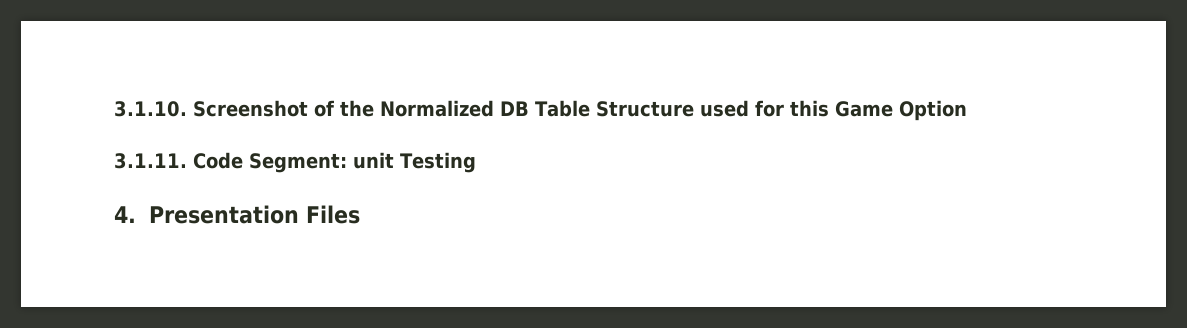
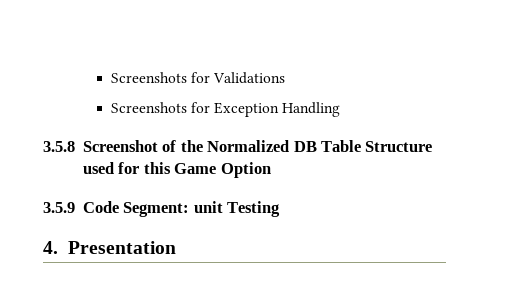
- 3.1.10. Screenshot of the Normalized DB Table Structure used for this Game Option
+ Screenshots for Validations
+ Screenshots for Exception Handling
+ 3.5.8 Screenshot of the Normalized DB Table Structure used for this Game Option
- 3.1.11. Code Segment: unit Testing
+ 3.5.9 Code Segment: unit Testing
- 4. Presentation Files
+ 4. Presentation

